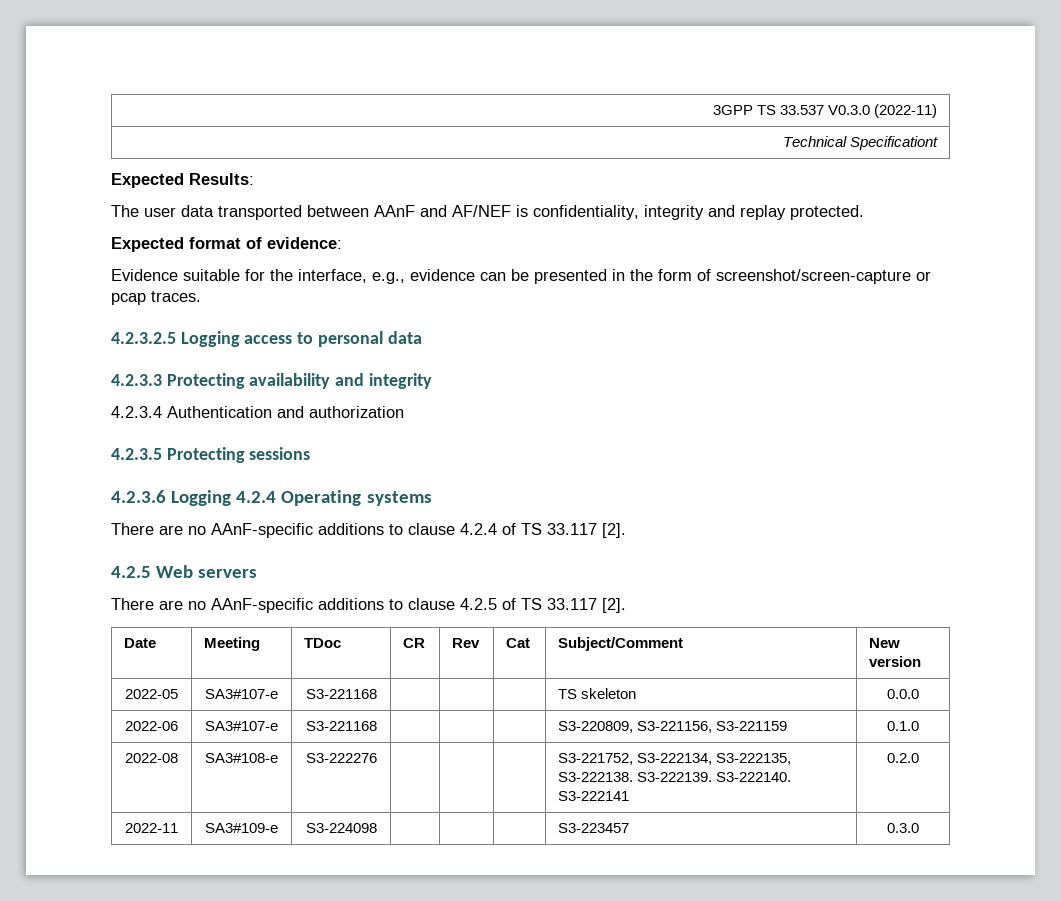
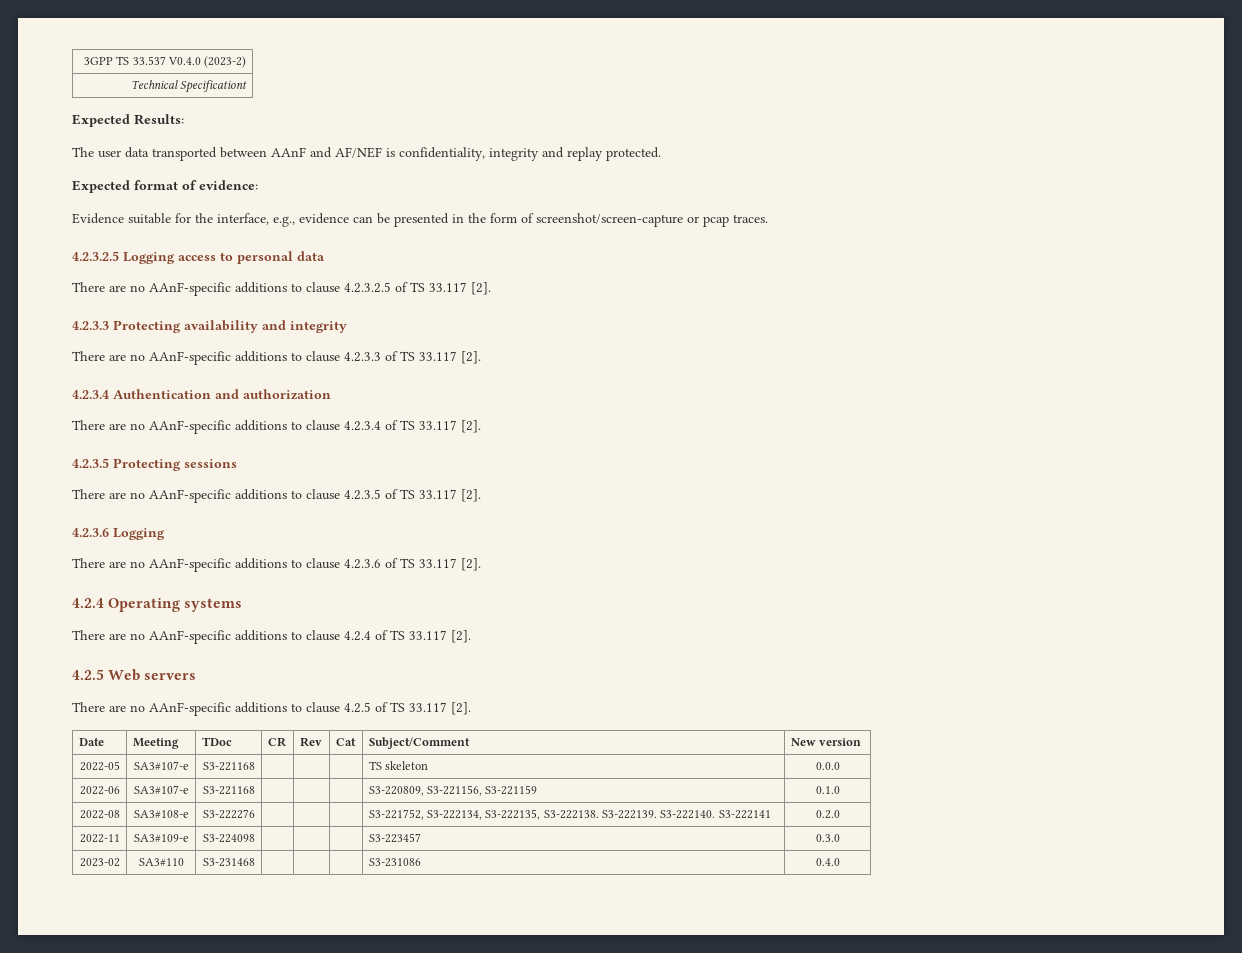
- 3GPP TS 33.537 V0.3.0 (2022-11)
+ 3GPP TS 33.537 V0.4.0 (2023-2)
+ There are no AAnF-specific additions to clause 4.2.3.2.5 of TS 33.117 [2].
+ There are no AAnF-specific additions to clause 4.2.3.3 of TS 33.117 [2].
  4.2.3.4 Authentication and authorization
+ There are no AAnF-specific additions to clause 4.2.3.4 of TS 33.117 [2].
  4.2.3.5 Protecting sessions
- 4.2.3.6 Logging 4.2.4 Operating systems
+ There are no AAnF-specific additions to clause 4.2.3.5 of TS 33.117 [2].
+ 4.2.3.6 Logging
+ There are no AAnF-specific additions to clause 4.2.3.6 of TS 33.117 [2].
+ 4.2.4 Operating systems
+ 2023-02 | SA3#110 | S3-231468 | | | | S3-231086 | 0.4.0

